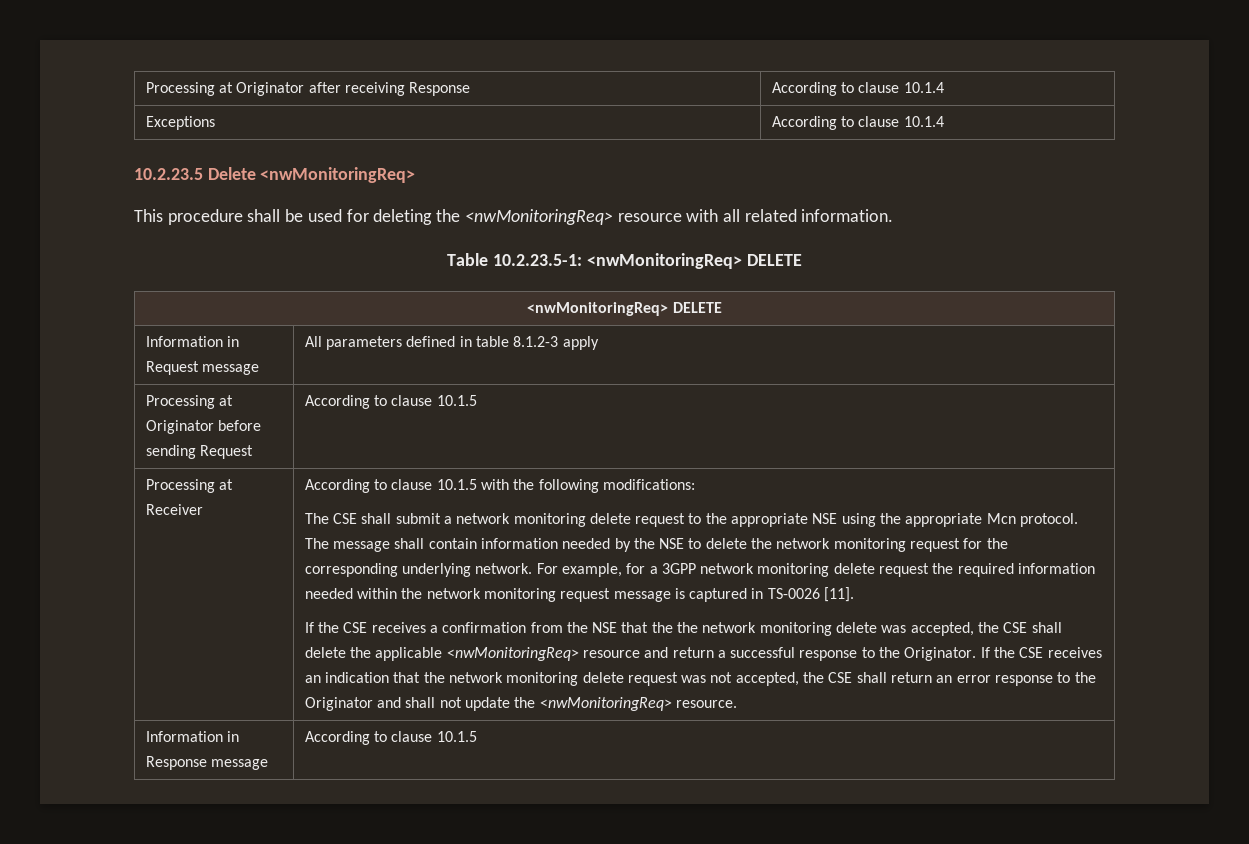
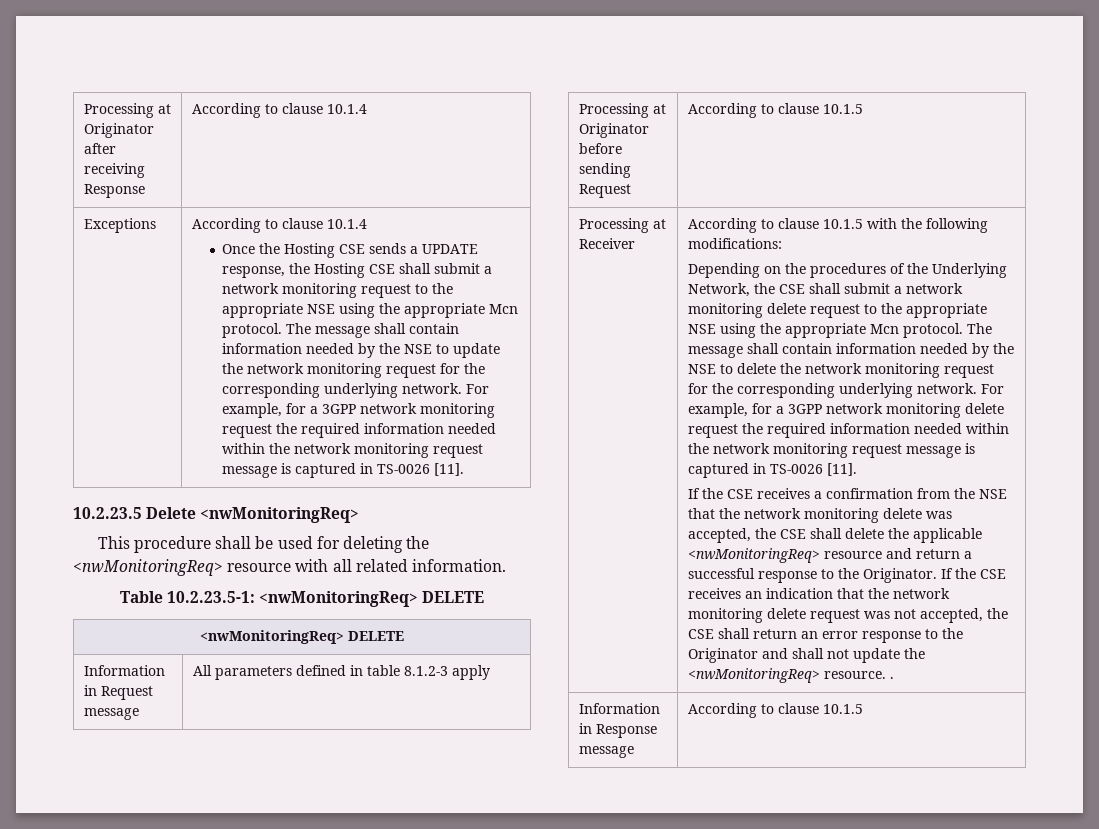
+ Once the Hosting CSE sends a UPDATE response, the Hosting CSE shall submit a network monitoring request to the appropriate NSE using the appropriate Mcn protocol. The message shall contain information needed by the NSE to update the network monitoring request for the corresponding underlying network. For example, for a 3GPP network monitoring request the required information needed within the network monitoring request message is captured in TS-0026 [11].
- The CSE shall submit a network monitoring delete request to the appropriate NSE using the appropriate Mcn protocol.
+ Depending on the procedures of the Underlying Network, the CSE shall submit a network monitoring delete request to the appropriate NSE using the appropriate Mcn protocol.
- If the CSE receives a confirmation from the NSE that the the network monitoring delete was accepted, the CSE shall delete the applicable <nwMonitoringReq> resource and return a successful response to the Originator.
+ If the CSE receives a confirmation from the NSE that the network monitoring delete was accepted, the CSE shall delete the applicable <nwMonitoringReq> resource and return a successful response to the Originator.
- If the CSE receives an indication that the network monitoring delete request was not accepted, the CSE shall return an error response to the Originator and shall not update the <nwMonitoringReq> resource.
+ If the CSE receives an indication that the network monitoring delete request was not accepted, the CSE shall return an error response to the Originator and shall not update the <nwMonitoringReq> resource. .

